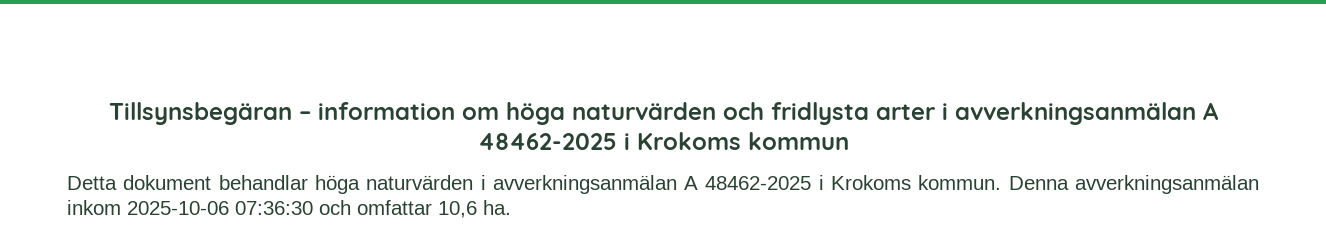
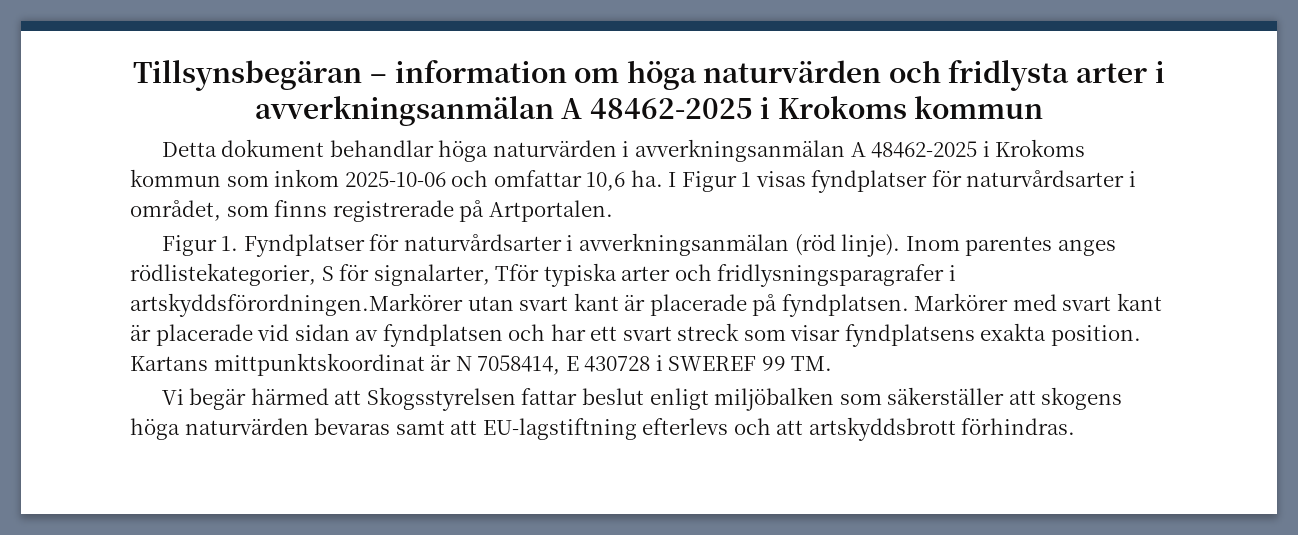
- Detta dokument behandlar höga naturvärden i avverkningsanmälan A 48462-2025 i Krokoms kommun. Denna avverkningsanmälan inkom 2025-10-06 07:36:30 och omfattar 10,6 ha.
+ Detta dokument behandlar höga naturvärden i avverkningsanmälan A 48462-2025 i Krokoms kommun som inkom 2025-10-06 och omfattar 10,6 ha.
+ I Figur 1 visas fyndplatser för naturvårdsarter i området, som finns registrerade på Artportalen.
+ Figur 1. Fyndplatser för naturvårdsarter i avverkningsanmälan (röd linje). Inom parentes anges rödlistekategorier, S för signalarter, Tför typiska arter och fridlysningsparagrafer i artskyddsförordningen.Markörer utan svart kant är placerade på fyndplatsen. Markörer med svart kant är placerade vid sidan av fyndplatsen och har ett svart streck som visar fyndplatsens exakta position. Kartans mittpunktskoordinat är N 7058414, E 430728 i SWEREF 99 TM.
+ Vi begär härmed att Skogsstyrelsen fattar beslut enligt miljöbalken som säkerställer att skogens höga naturvärden bevaras samt att EU-lagstiftning efterlevs och att artskyddsbrott förhindras.

